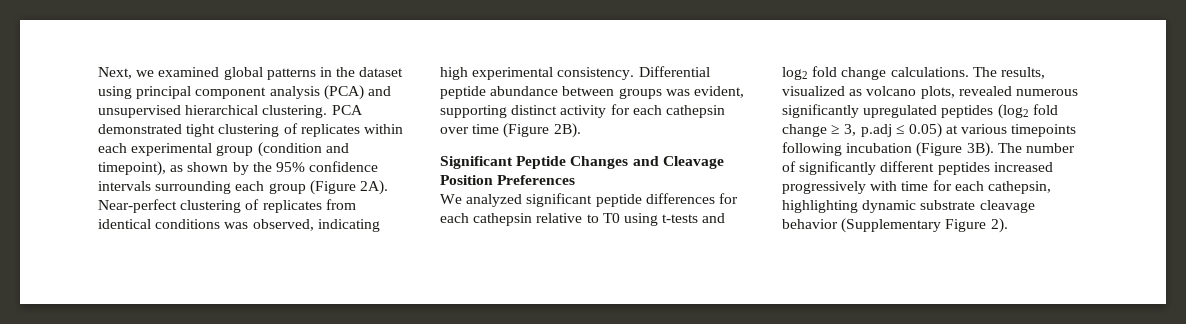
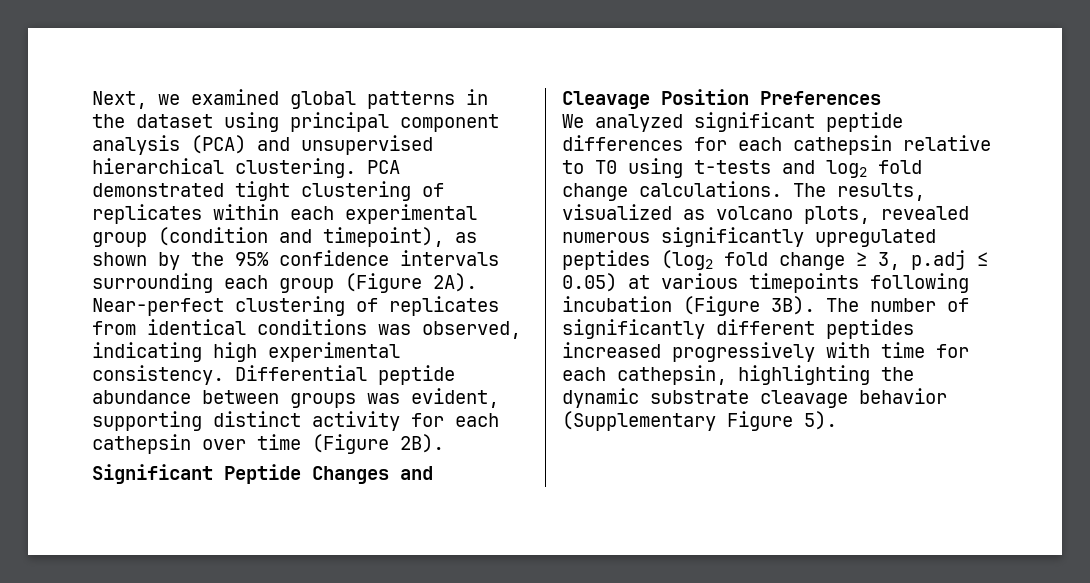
- The number of significantly different peptides increased progressively with time for each cathepsin, highlighting dynamic substrate cleavage behavior (Supplementary Figure 2).
+ The number of significantly different peptides increased progressively with time for each cathepsin, highlighting the dynamic substrate cleavage behavior (Supplementary Figure 5).

